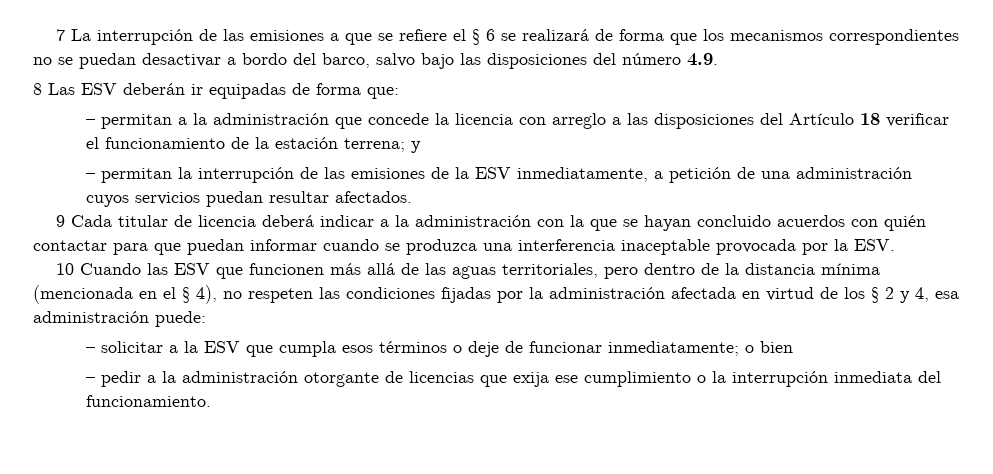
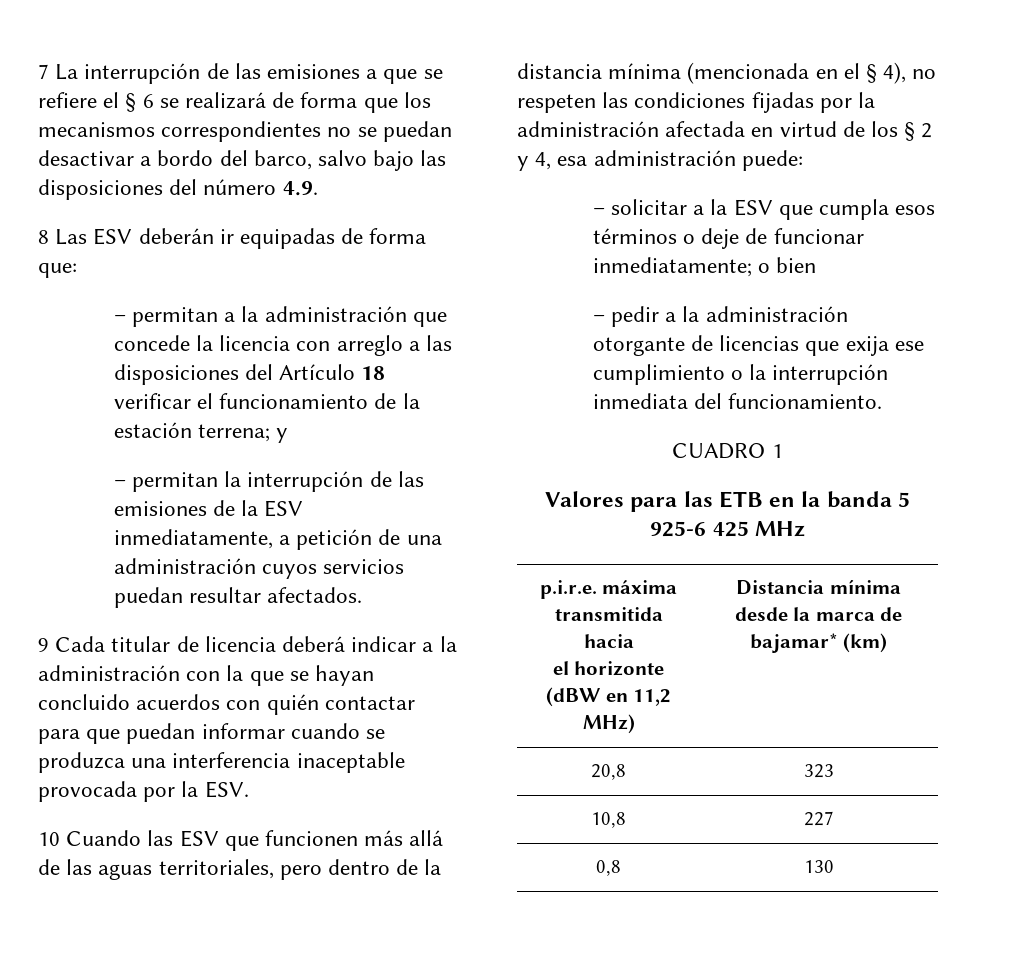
+ CUADRO 1
+ Valores para las ETB en la banda 5 925-6 425 MHz
+ p.i.r.e. máxima transmitida hacia
+ el horizonte (dBW en 11,2 MHz) | Distancia mínima desde la marca de bajamar* (km)
+ 20,8 | 323
+ 10,8 | 227
+ 0,8 | 130

